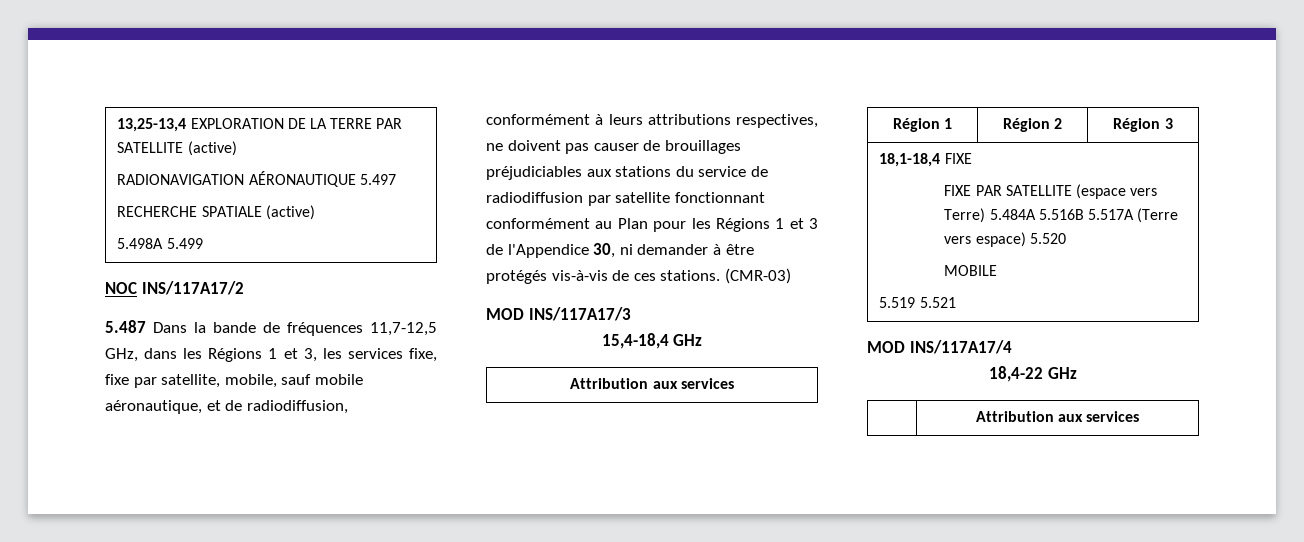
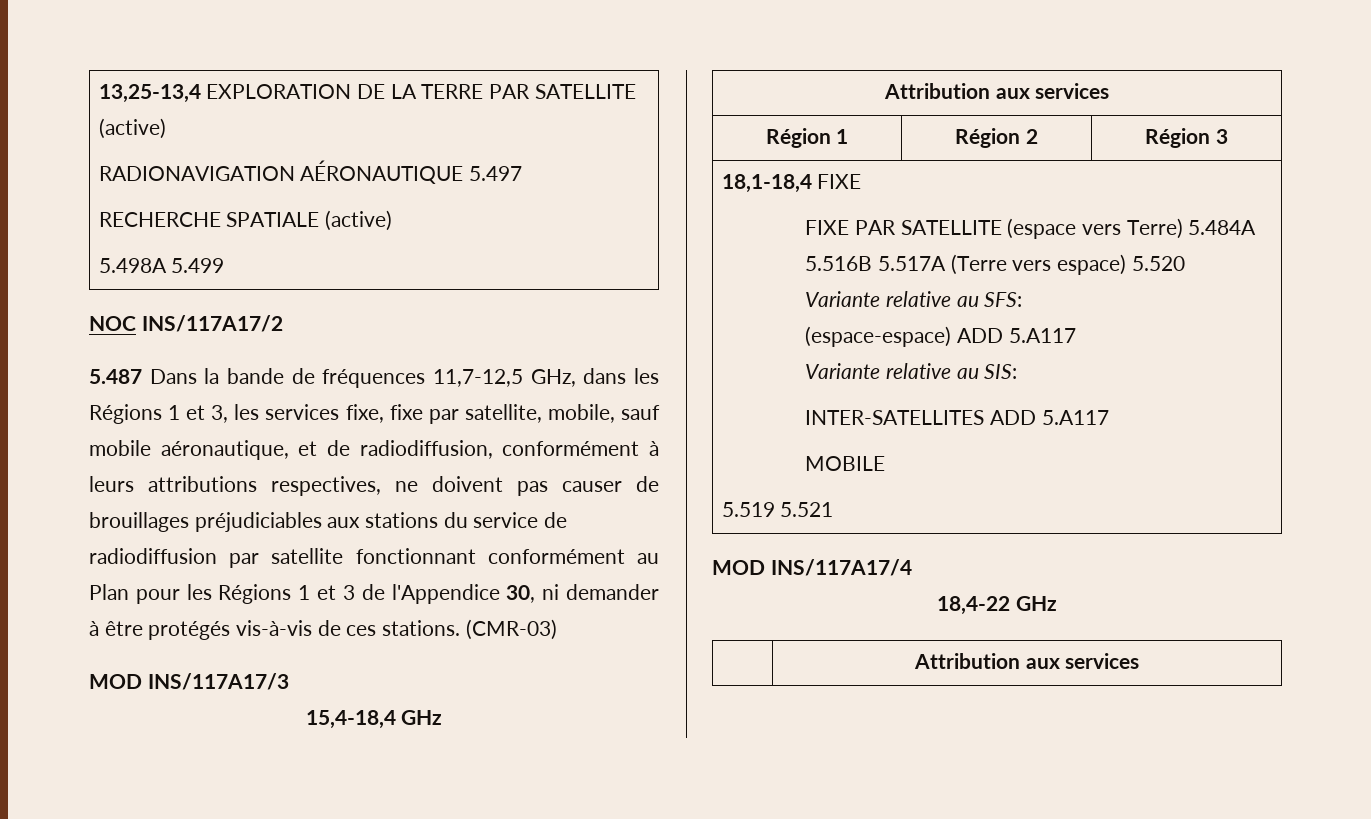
  18,1-18,4 FIXE
  FIXE PAR SATELLITE (espace vers Terre) 5.484A 5.516B 5.517A (Terre vers espace) 5.520
+ Variante relative au SFS:
+ (espace-espace) ADD 5.A117
+ Variante relative au SIS:
+ INTER-SATELLITES ADD 5.A117

